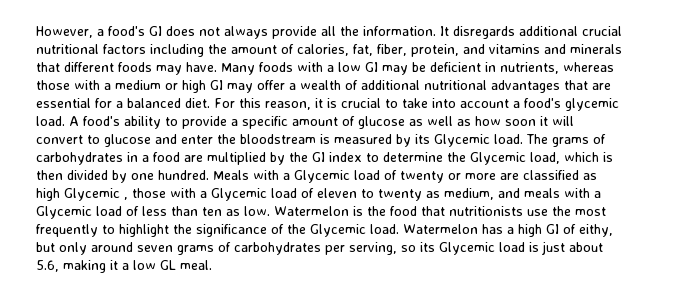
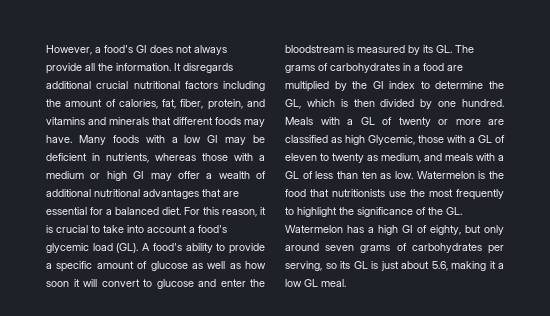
- For this reason, it is crucial to take into account a food's glycemic load. A food's ability to provide a specific amount of glucose as well as how soon it will convert to glucose and enter the bloodstream is measured by its Glycemic load. The grams of carbohydrates in a food are multiplied by the GI index to determine the Glycemic load, which is then divided by one hundred.
+ For this reason, it is crucial to take into account a food's glycemic load (GL). A food's ability to provide a specific amount of glucose as well as how soon it will convert to glucose and enter the bloodstream is measured by its GL. The grams of carbohydrates in a food are multiplied by the GI index to determine the GL, which is then divided by one hundred.
- Meals with a Glycemic load of twenty or more are classified as high Glycemic , those with a Glycemic load of eleven to twenty as medium, and meals with a Glycemic load of less than ten as low.
+ Meals with a GL of twenty or more are classified as high Glycemic, those with a GL of eleven to twenty as medium, and meals with a GL of less than ten as low.
- Watermelon is the food that nutritionists use the most frequently to highlight the significance of the Glycemic load. Watermelon has a high GI of eithy, but only around seven grams of carbohydrates per serving, so its Glycemic load is just about 5.6, making it a low GL meal.
+ Watermelon is the food that nutritionists use the most frequently to highlight the significance of the GL. Watermelon has a high GI of eighty, but only around seven grams of carbohydrates per serving, so its GL is just about 5.6, making it a low GL meal.

